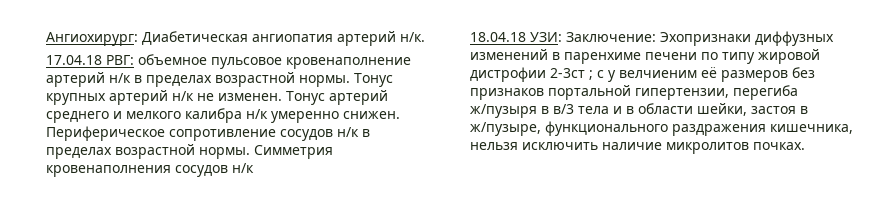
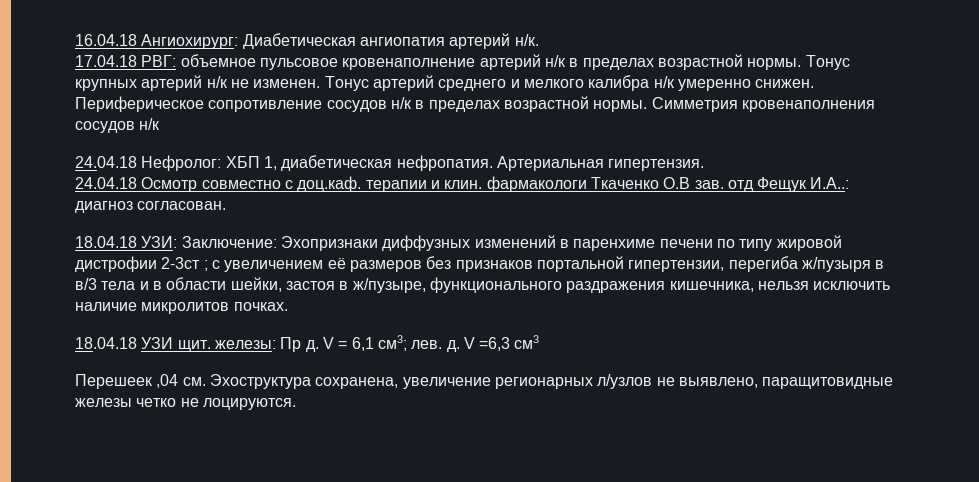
- Ангиохирург: Диабетическая ангиопатия артерий н/к.
+ 16.04.18 Ангиохирург: Диабетическая ангиопатия артерий н/к.
+ 24.04.18 Нефролог: ХБП 1, диабетическая нефропатия. Артериальная гипертензия.
+ 24.04.18 Осмотр совместно с доц.каф. терапии и клин. фармакологи Ткаченко О.В зав. отд Фещук И.А..: диагноз согласован.
- 18.04.18 УЗИ: Заключение: Эхопризнаки диффузных изменений в паренхиме печени по типу жировой дистрофии 2-3ст ; с у велчиеним её размеров без признаков портальной гипертензии, перегиба ж/пузыря в в/3 тела и в области шейки, застоя в ж/пузыре, функционального раздражения кишечника, нельзя исключить наличие микролитов почках.
+ 18.04.18 УЗИ: Заключение: Эхопризнаки диффузных изменений в паренхиме печени по типу жировой дистрофии 2-3ст ; с увеличением её размеров без признаков портальной гипертензии, перегиба ж/пузыря в в/3 тела и в области шейки, застоя в ж/пузыре, функционального раздражения кишечника, нельзя исключить наличие микролитов почках.
+ 18.04.18 УЗИ щит. железы: Пр д. V = 6,1 см3; лев. д. V =6,3 см3
+ Перешеек ,04 см. Эхоструктура сохранена, увеличение регионарных л/узлов не выявлено, паращитовидные железы четко не лоцируются.

